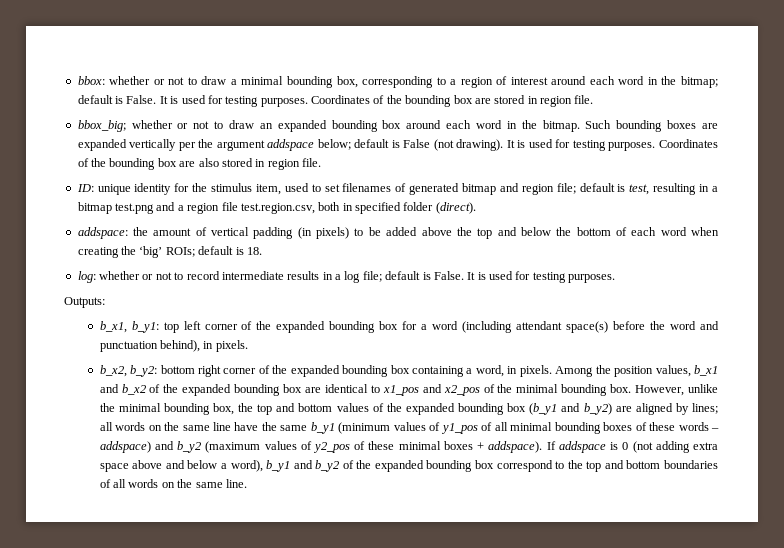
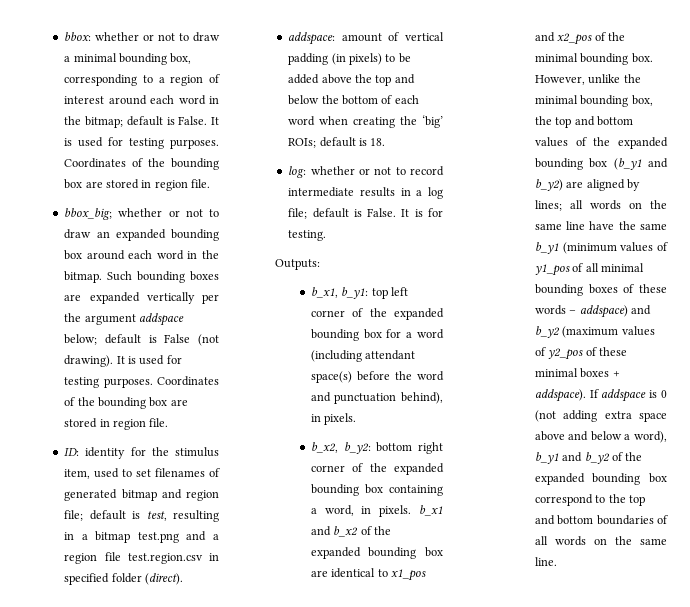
- Such bounding boxes are expanded vertically per the argument addspace below; default is False (not drawing). It is used for testing purposes. Coordinates of the bounding box are also stored in region file.
+ Such bounding boxes are expanded vertically per the argument addspace below; default is False (not drawing). It is used for testing purposes. Coordinates of the bounding box are stored in region file.
- ID: unique identity for the stimulus item, used to set filenames of generated bitmap and region file; default is test, resulting in a bitmap test.png and a region file test.region.csv, both in specified folder (direct).
+ ID: identity for the stimulus item, used to set filenames of generated bitmap and region file; default is test, resulting in a bitmap test.png and a region file test.region.csv in specified folder (direct).
- addspace: the amount of vertical padding (in pixels) to be added above the top and below the bottom of each word when creating the ‘big’ ROIs; default is 18.
+ addspace: amount of vertical padding (in pixels) to be added above the top and below the bottom of each word when creating the ‘big’ ROIs; default is 18.
- log: whether or not to record intermediate results in a log file; default is False. It is used for testing purposes.
+ log: whether or not to record intermediate results in a log file; default is False. It is for testing.
- b_x2, b_y2: bottom right corner of the expanded bounding box containing a word, in pixels. Among the position values, b_x1 and b_x2 of the expanded bounding box are identical to x1_pos and x2_pos of the minimal bounding box.
+ b_x2, b_y2: bottom right corner of the expanded bounding box containing a word, in pixels. b_x1 and b_x2 of the expanded bounding box are identical to x1_pos and x2_pos of the minimal bounding box.

